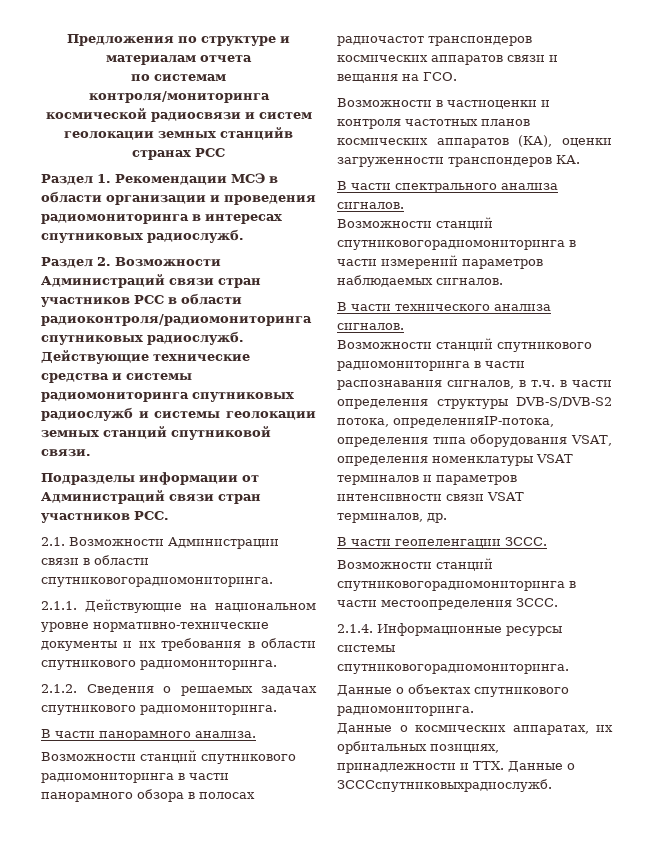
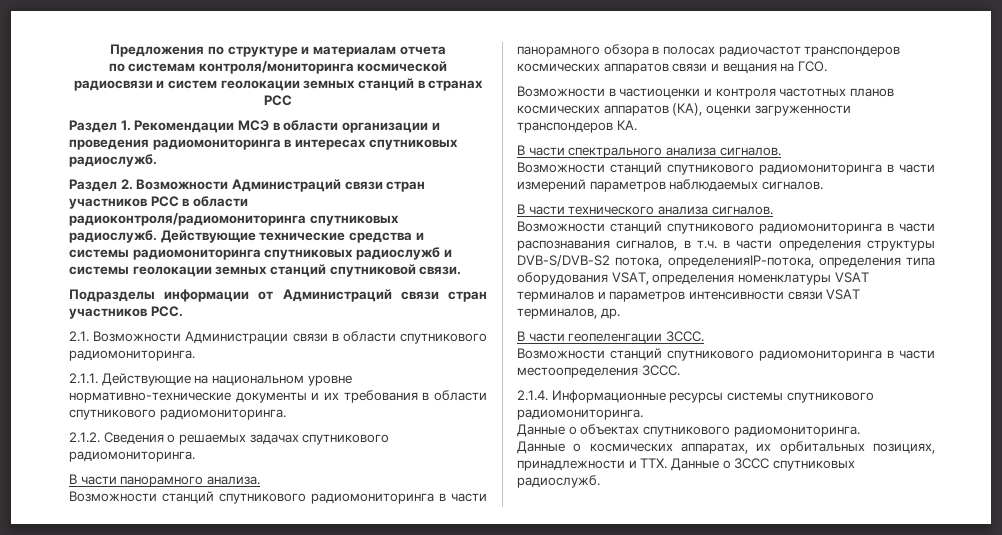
- по системам контроля/мониторинга космической радиосвязи и систем геолокации земных станцийв странах РСС
+ по системам контроля/мониторинга космической радиосвязи и систем геолокации земных станций в странах РСС
- 2.1. Возможности Администрации связи в области спутниковогорадиомониторинга.
+ 2.1. Возможности Администрации связи в области спутникового радиомониторинга.
- Возможности станций спутниковогорадиомониторинга в части измерений параметров наблюдаемых сигналов.
+ Возможности станций спутникового радиомониторинга в части измерений параметров наблюдаемых сигналов.
- Возможности станций спутниковогорадиомониторинга в части местоопределения ЗССС.
+ Возможности станций спутникового радиомониторинга в части местоопределения ЗССС.
- 2.1.4. Информационные ресурсы системы спутниковогорадиомониторинга.
+ 2.1.4. Информационные ресурсы системы спутникового радиомониторинга.
- Данные о космических аппаратах, их орбитальных позициях, принадлежности и ТТХ. Данные о ЗСССспутниковыхрадиослужб.
+ Данные о космических аппаратах, их орбитальных позициях, принадлежности и ТТХ. Данные о ЗССС спутниковых радиослужб.

